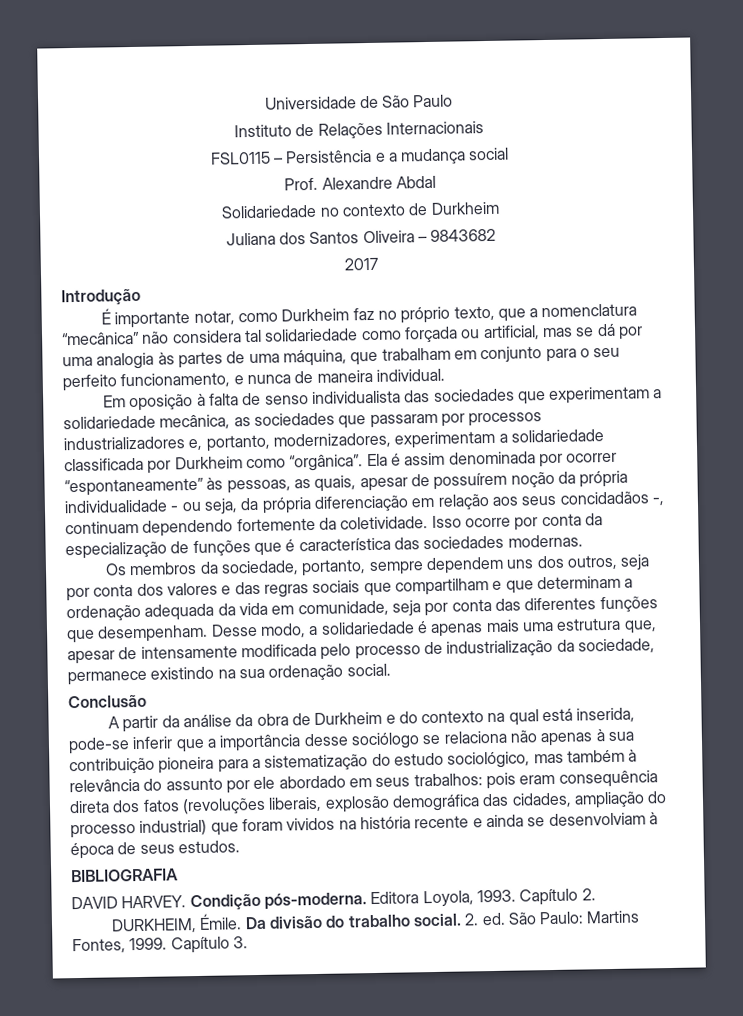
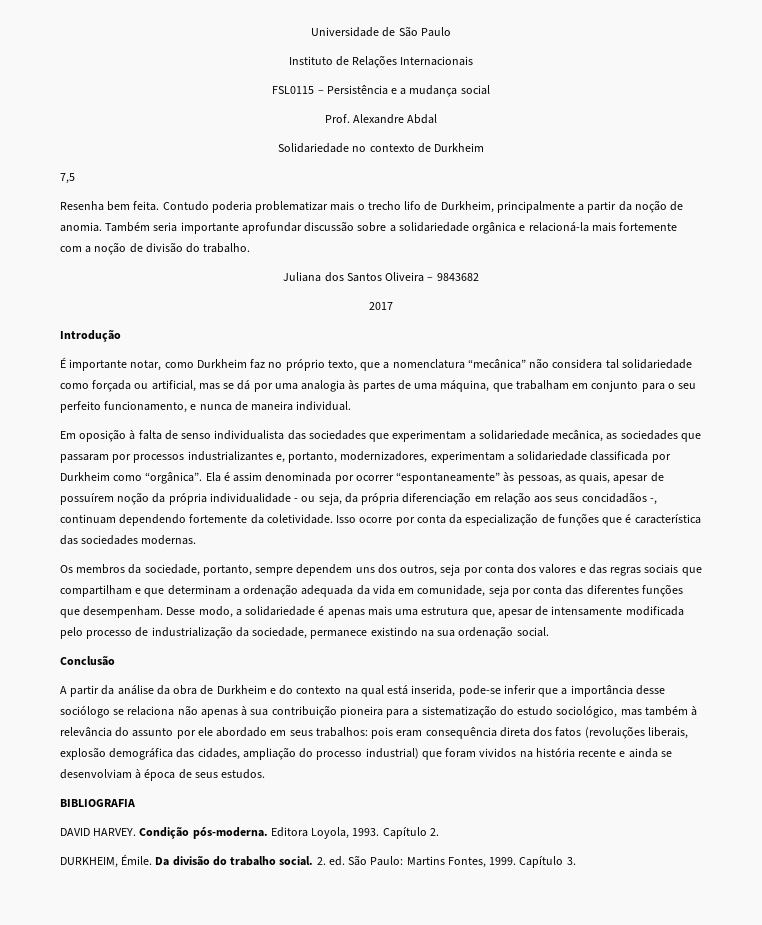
+ 7,5
+ Resenha bem feita. Contudo poderia problematizar mais o trecho lifo de Durkheim, principalmente a partir da noção de anomia. Também seria importante aprofundar discussão sobre a solidariedade orgânica e relacioná-la mais fortemente com a noção de divisão do trabalho.
- Em oposição à falta de senso individualista das sociedades que experimentam a solidariedade mecânica, as sociedades que passaram por processos industrializadores e, portanto, modernizadores, experimentam a solidariedade classificada por Durkheim como “orgânica”.
+ Em oposição à falta de senso individualista das sociedades que experimentam a solidariedade mecânica, as sociedades que passaram por processos industrializantes e, portanto, modernizadores, experimentam a solidariedade classificada por Durkheim como “orgânica”.

